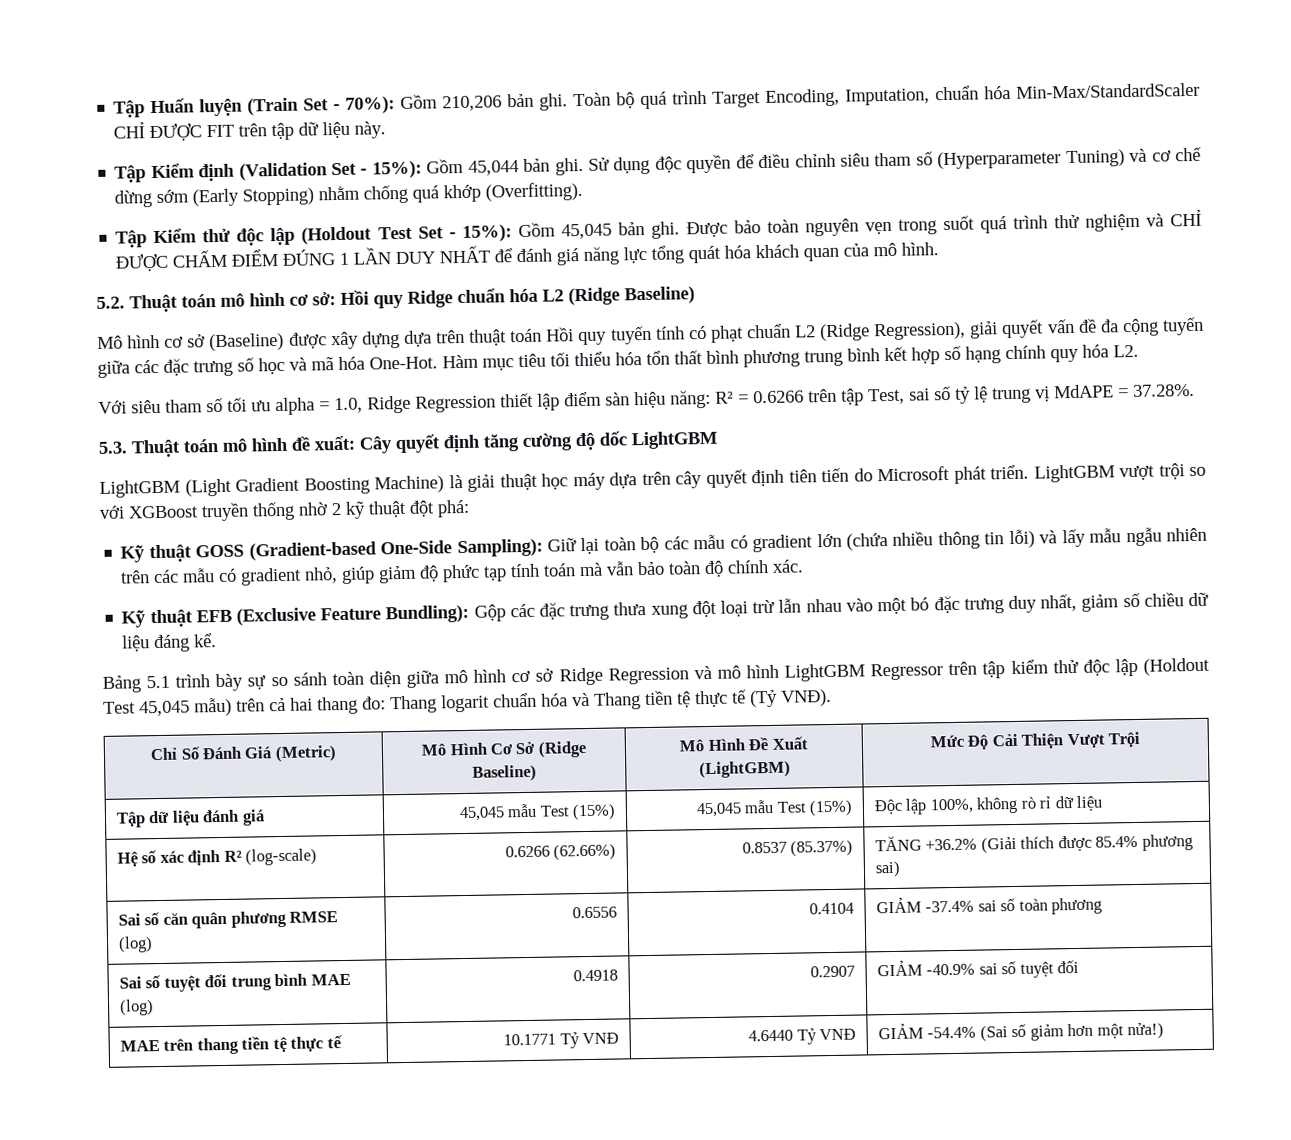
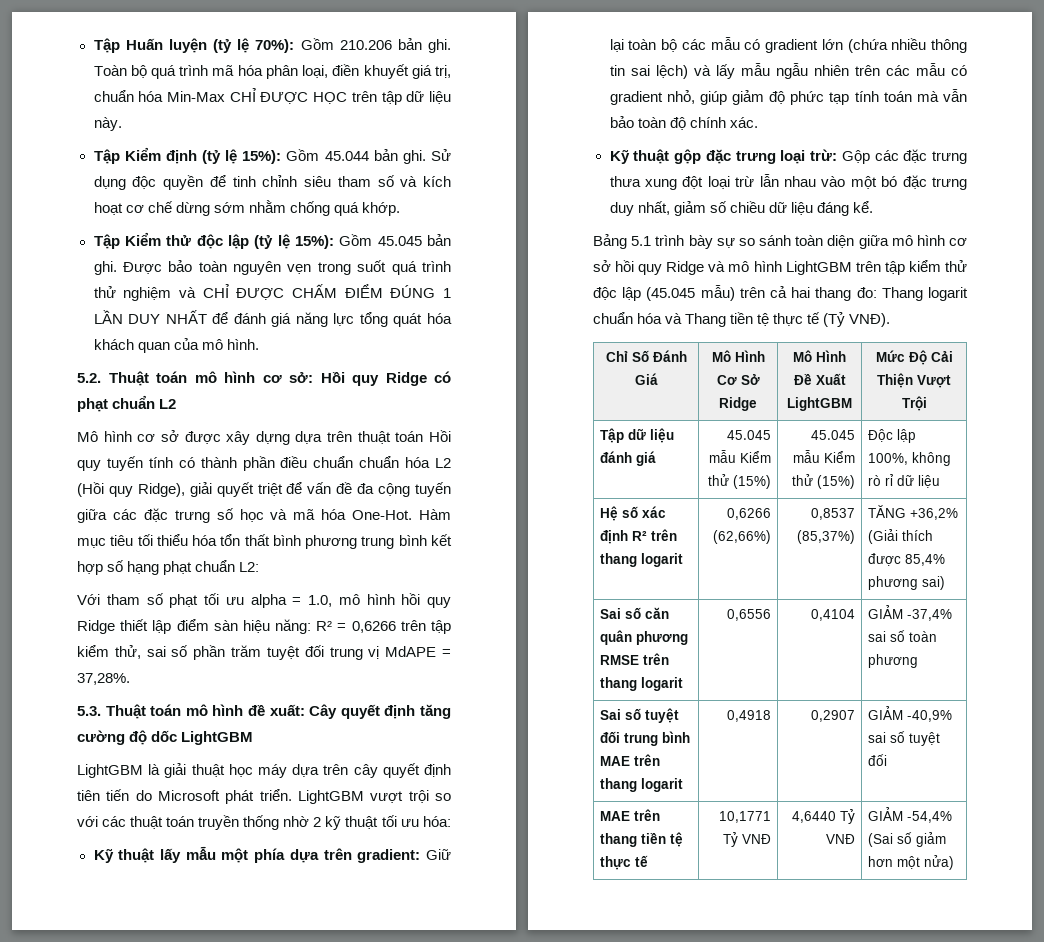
- Tập Huấn luyện (Train Set - 70%): Gồm 210,206 bản ghi.
+ Tập Huấn luyện (tỷ lệ 70%): Gồm 210.206 bản ghi.
- Toàn bộ quá trình Target Encoding, Imputation, chuẩn hóa Min-Max/StandardScaler CHỈ ĐƯỢC FIT trên tập dữ liệu này.
+ Toàn bộ quá trình mã hóa phân loại, điền khuyết giá trị, chuẩn hóa Min-Max CHỈ ĐƯỢC HỌC trên tập dữ liệu này.
- Tập Kiểm định (Validation Set - 15%): Gồm 45,044 bản ghi.
+ Tập Kiểm định (tỷ lệ 15%): Gồm 45.044 bản ghi.
- Sử dụng độc quyền để điều chỉnh siêu tham số (Hyperparameter Tuning) và cơ chế dừng sớm (Early Stopping) nhằm chống quá khớp (Overfitting).
+ Sử dụng độc quyền để tinh chỉnh siêu tham số và kích hoạt cơ chế dừng sớm nhằm chống quá khớp.
- Tập Kiểm thử độc lập (Holdout Test Set - 15%): Gồm 45,045 bản ghi.
+ Tập Kiểm thử độc lập (tỷ lệ 15%): Gồm 45.045 bản ghi.
- 5.2. Thuật toán mô hình cơ sở: Hồi quy Ridge chuẩn hóa L2 (Ridge Baseline)
+ 5.2. Thuật toán mô hình cơ sở: Hồi quy Ridge có phạt chuẩn L2
- Mô hình cơ sở (Baseline) được xây dựng dựa trên thuật toán Hồi quy tuyến tính có phạt chuẩn L2 (Ridge Regression), giải quyết vấn đề đa cộng tuyến giữa các đặc trưng số học và mã hóa One-Hot.
+ Mô hình cơ sở được xây dựng dựa trên thuật toán Hồi quy tuyến tính có thành phần điều chuẩn chuẩn hóa L2 (Hồi quy Ridge), giải quyết triệt để vấn đề đa cộng tuyến giữa các đặc trưng số học và mã hóa One-Hot.
- Hàm mục tiêu tối thiểu hóa tổn thất bình phương trung bình kết hợp số hạng chính quy hóa L2.
+ Hàm mục tiêu tối thiểu hóa tổn thất bình phương trung bình kết hợp số hạng phạt chuẩn L2:
- Với siêu tham số tối ưu alpha = 1.0, Ridge Regression thiết lập điểm sàn hiệu năng: R² = 0.6266 trên tập Test, sai số tỷ lệ trung vị MdAPE = 37.28%.
+ Với tham số phạt tối ưu alpha = 1.0, mô hình hồi quy Ridge thiết lập điểm sàn hiệu năng: R² = 0,6266 trên tập kiểm thử, sai số phần trăm tuyệt đối trung vị MdAPE = 37,28%.
- LightGBM (Light Gradient Boosting Machine) là giải thuật học máy dựa trên cây quyết định tiên tiến do Microsoft phát triển.
+ LightGBM là giải thuật học máy dựa trên cây quyết định tiên tiến do Microsoft phát triển.
- LightGBM vượt trội so với XGBoost truyền thống nhờ 2 kỹ thuật đột phá:
- Kỹ thuật GOSS (Gradient-based One-Side Sampling): Giữ lại toàn bộ các mẫu có gradient lớn (chứa nhiều thông tin lỗi) và lấy mẫu ngẫu nhiên trên các mẫu có gradient nhỏ, giúp giảm độ phức tạp tính toán mà vẫn bảo toàn độ chính xác.
+ LightGBM vượt trội so với các thuật toán truyền thống nhờ 2 kỹ thuật tối ưu hóa:
+ Kỹ thuật lấy mẫu một phía dựa trên gradient: Giữ lại toàn bộ các mẫu có gradient lớn (chứa nhiều thông tin sai lệch) và lấy mẫu ngẫu nhiên trên các mẫu có gradient nhỏ, giúp giảm độ phức tạp tính toán mà vẫn bảo toàn độ chính xác.
- Kỹ thuật EFB (Exclusive Feature Bundling): Gộp các đặc trưng thưa xung đột loại trừ lẫn nhau vào một bó đặc trưng duy nhất, giảm số chiều dữ liệu đáng kể.
+ Kỹ thuật gộp đặc trưng loại trừ: Gộp các đặc trưng thưa xung đột loại trừ lẫn nhau vào một bó đặc trưng duy nhất, giảm số chiều dữ liệu đáng kể.
- Bảng 5.1 trình bày sự so sánh toàn diện giữa mô hình cơ sở Ridge Regression và mô hình LightGBM Regressor trên tập kiểm thử độc lập (Holdout Test 45,045 mẫu) trên cả hai thang đo: Thang logarit chuẩn hóa và Thang tiền tệ thực tế (Tỷ VNĐ).
+ Bảng 5.1 trình bày sự so sánh toàn diện giữa mô hình cơ sở hồi quy Ridge và mô hình LightGBM trên tập kiểm thử độc lập (45.045 mẫu) trên cả hai thang đo: Thang logarit chuẩn hóa và Thang tiền tệ thực tế (Tỷ VNĐ).
- Chỉ Số Đánh Giá (Metric) | Mô Hình Cơ Sở (Ridge Baseline) | Mô Hình Đề Xuất (LightGBM) | Mức Độ Cải Thiện Vượt Trội
+ Chỉ Số Đánh Giá | Mô Hình Cơ Sở Ridge | Mô Hình Đề Xuất LightGBM | Mức Độ Cải Thiện Vượt Trội
- Tập dữ liệu đánh giá | 45,045 mẫu Test (15%) | 45,045 mẫu Test (15%) | Độc lập 100%, không rò rỉ dữ liệu
+ Tập dữ liệu đánh giá | 45.045 mẫu Kiểm thử (15%) | 45.045 mẫu Kiểm thử (15%) | Độc lập 100%, không rò rỉ dữ liệu
- Hệ số xác định R² (log-scale) | 0.6266 (62.66%) | 0.8537 (85.37%) | TĂNG +36.2% (Giải thích được 85.4% phương sai)
+ Hệ số xác định R² trên thang logarit | 0,6266 (62,66%) | 0,8537 (85,37%) | TĂNG +36,2% (Giải thích được 85,4% phương sai)
- Sai số căn quân phương RMSE (log) | 0.6556 | 0.4104 | GIẢM -37.4% sai số toàn phương
+ Sai số căn quân phương RMSE trên thang logarit | 0,6556 | 0,4104 | GIẢM -37,4% sai số toàn phương
- Sai số tuyệt đối trung bình MAE (log) | 0.4918 | 0.2907 | GIẢM -40.9% sai số tuyệt đối
+ Sai số tuyệt đối trung bình MAE trên thang logarit | 0,4918 | 0,2907 | GIẢM -40,9% sai số tuyệt đối
- MAE trên thang tiền tệ thực tế | 10.1771 Tỷ VNĐ | 4.6440 Tỷ VNĐ | GIẢM -54.4% (Sai số giảm hơn một nửa!)
+ MAE trên thang tiền tệ thực tế | 10,1771 Tỷ VNĐ | 4,6440 Tỷ VNĐ | GIẢM -54,4% (Sai số giảm hơn một nửa)

